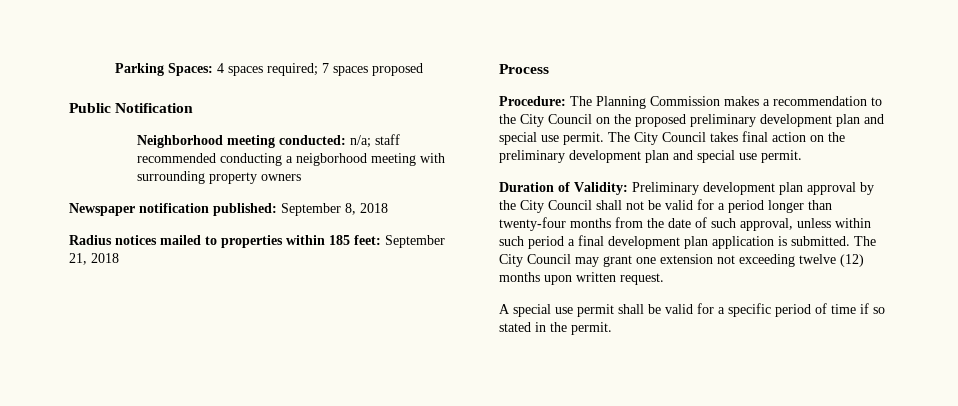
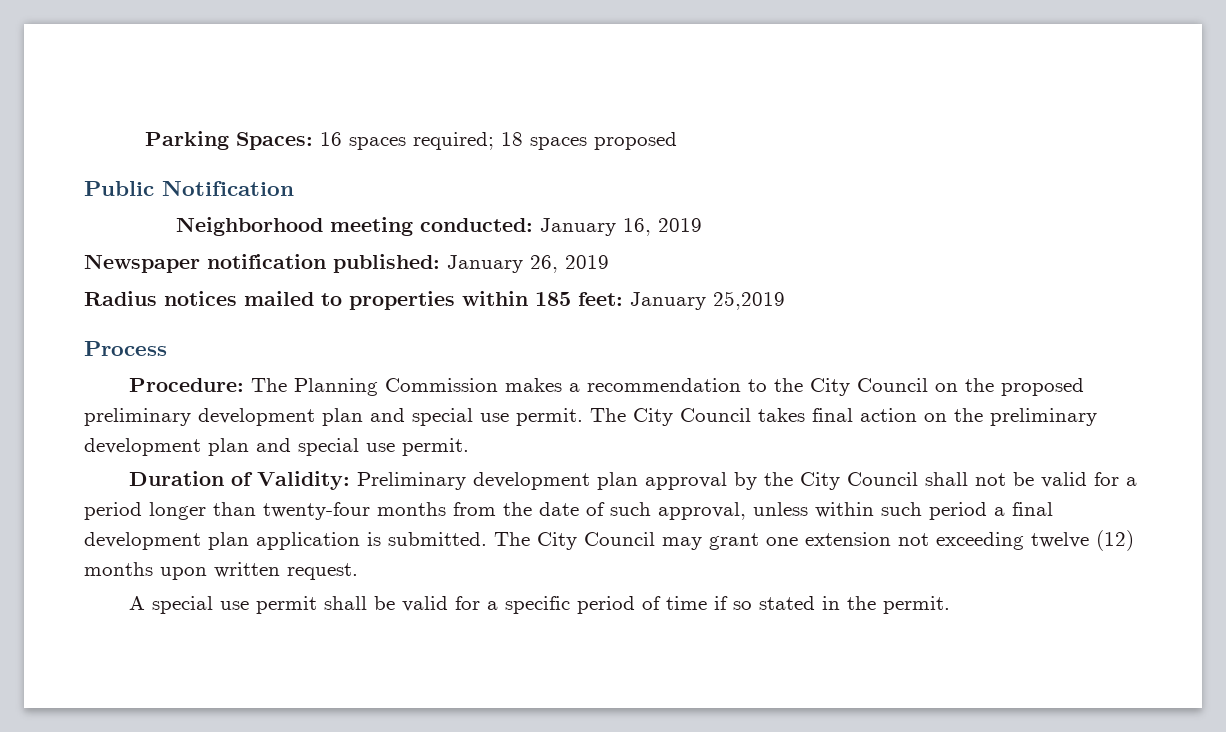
- Parking Spaces: 4 spaces required; 7 spaces proposed
+ Parking Spaces: 16 spaces required; 18 spaces proposed
- Neighborhood meeting conducted: n/a; staff recommended conducting a neigborhood meeting with surrounding property owners
+ Neighborhood meeting conducted: January 16, 2019
- Newspaper notification published: September 8, 2018
+ Newspaper notification published: January 26, 2019
- Radius notices mailed to properties within 185 feet: September 21, 2018
+ Radius notices mailed to properties within 185 feet: January 25,2019

